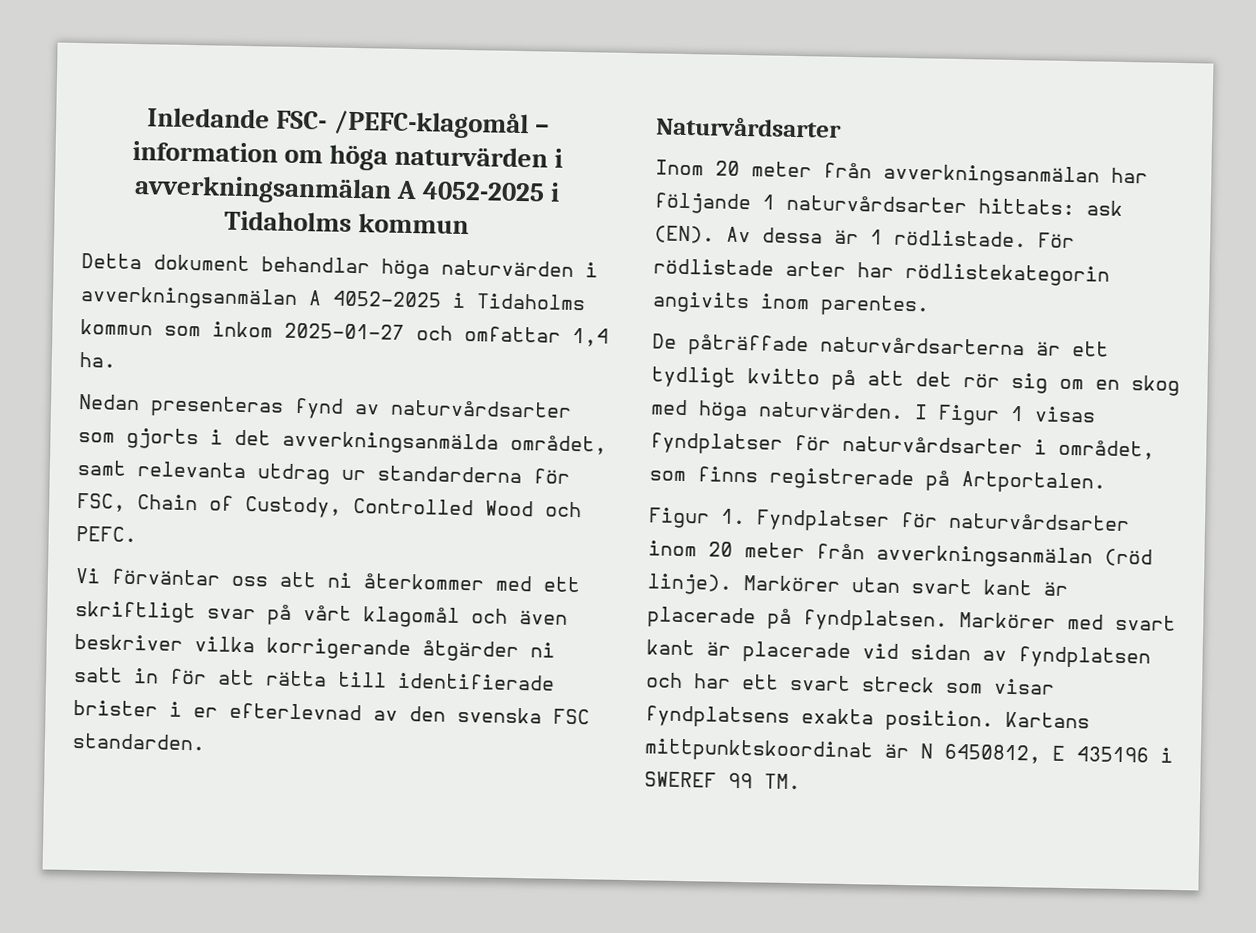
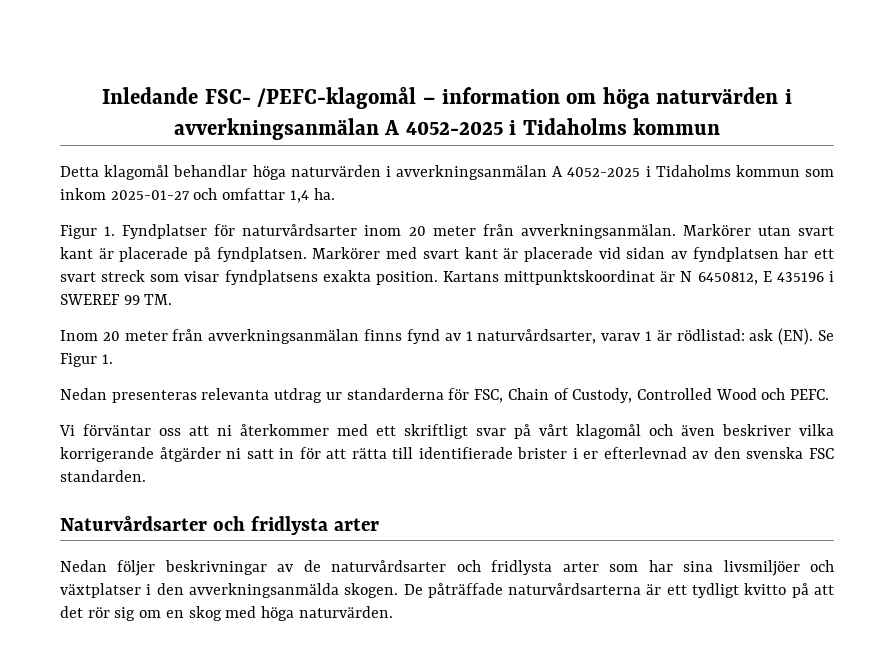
- Detta dokument behandlar höga naturvärden i avverkningsanmälan A 4052-2025 i Tidaholms kommun som inkom 2025-01-27 och omfattar 1,4 ha.
+ Detta klagomål behandlar höga naturvärden i avverkningsanmälan A 4052-2025 i Tidaholms kommun som inkom 2025-01-27 och omfattar 1,4 ha.
- Nedan presenteras fynd av naturvårdsarter som gjorts i det avverkningsanmälda området, samt relevanta utdrag ur standarderna för FSC, Chain of Custody, Controlled Wood och PEFC.
+ Figur 1. Fyndplatser för naturvårdsarter inom 20 meter från avverkningsanmälan. Markörer utan svart kant är placerade på fyndplatsen. Markörer med svart kant är placerade vid sidan av fyndplatsen har ett svart streck som visar fyndplatsens exakta position. Kartans mittpunktskoordinat är N 6450812, E 435196 i SWEREF 99 TM.
+ Inom 20 meter från avverkningsanmälan finns fynd av 1 naturvårdsarter, varav 1 är rödlistad: ask (EN). Se Figur 1.
+ Nedan presenteras relevanta utdrag ur standarderna för FSC, Chain of Custody, Controlled Wood och PEFC.
- Naturvårdsarter
- Inom 20 meter från avverkningsanmälan har följande 1 naturvårdsarter hittats: ask (EN). Av dessa är 1 rödlistade. För rödlistade arter har rödlistekategorin angivits inom parentes.
- De påträffade naturvårdsarterna är ett tydligt kvitto på att det rör sig om en skog med höga naturvärden. I Figur 1 visas fyndplatser för naturvårdsarter i området, som finns registrerade på Artportalen.
- Figur 1. Fyndplatser för naturvårdsarter inom 20 meter från avverkningsanmälan (röd linje). Markörer utan svart kant är placerade på fyndplatsen. Markörer med svart kant är placerade vid sidan av fyndplatsen och har ett svart streck som visar fyndplatsens exakta position. Kartans mittpunktskoordinat är N 6450812, E 435196 i SWEREF 99 TM.
+ Naturvårdsarter och fridlysta arter
+ Nedan följer beskrivningar av de naturvårdsarter och fridlysta arter som har sina livsmiljöer och växtplatser i den avverkningsanmälda skogen. De påträffade naturvårdsarterna är ett tydligt kvitto på att det rör sig om en skog med höga naturvärden.

